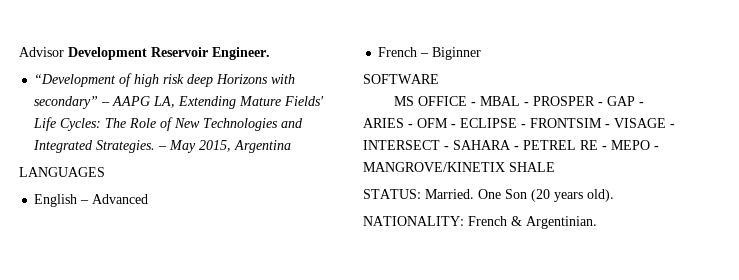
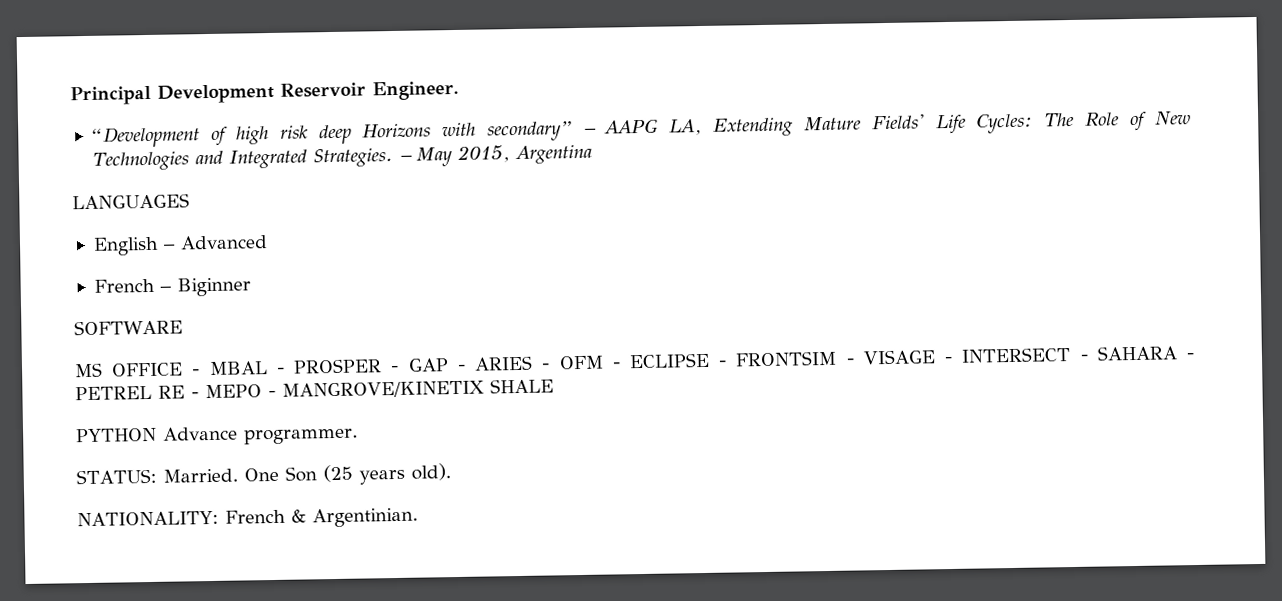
- Advisor Development Reservoir Engineer.
+ Principal Development Reservoir Engineer.
+ PYTHON Advance programmer.
- One Son (20 years old).
+ One Son (25 years old).

